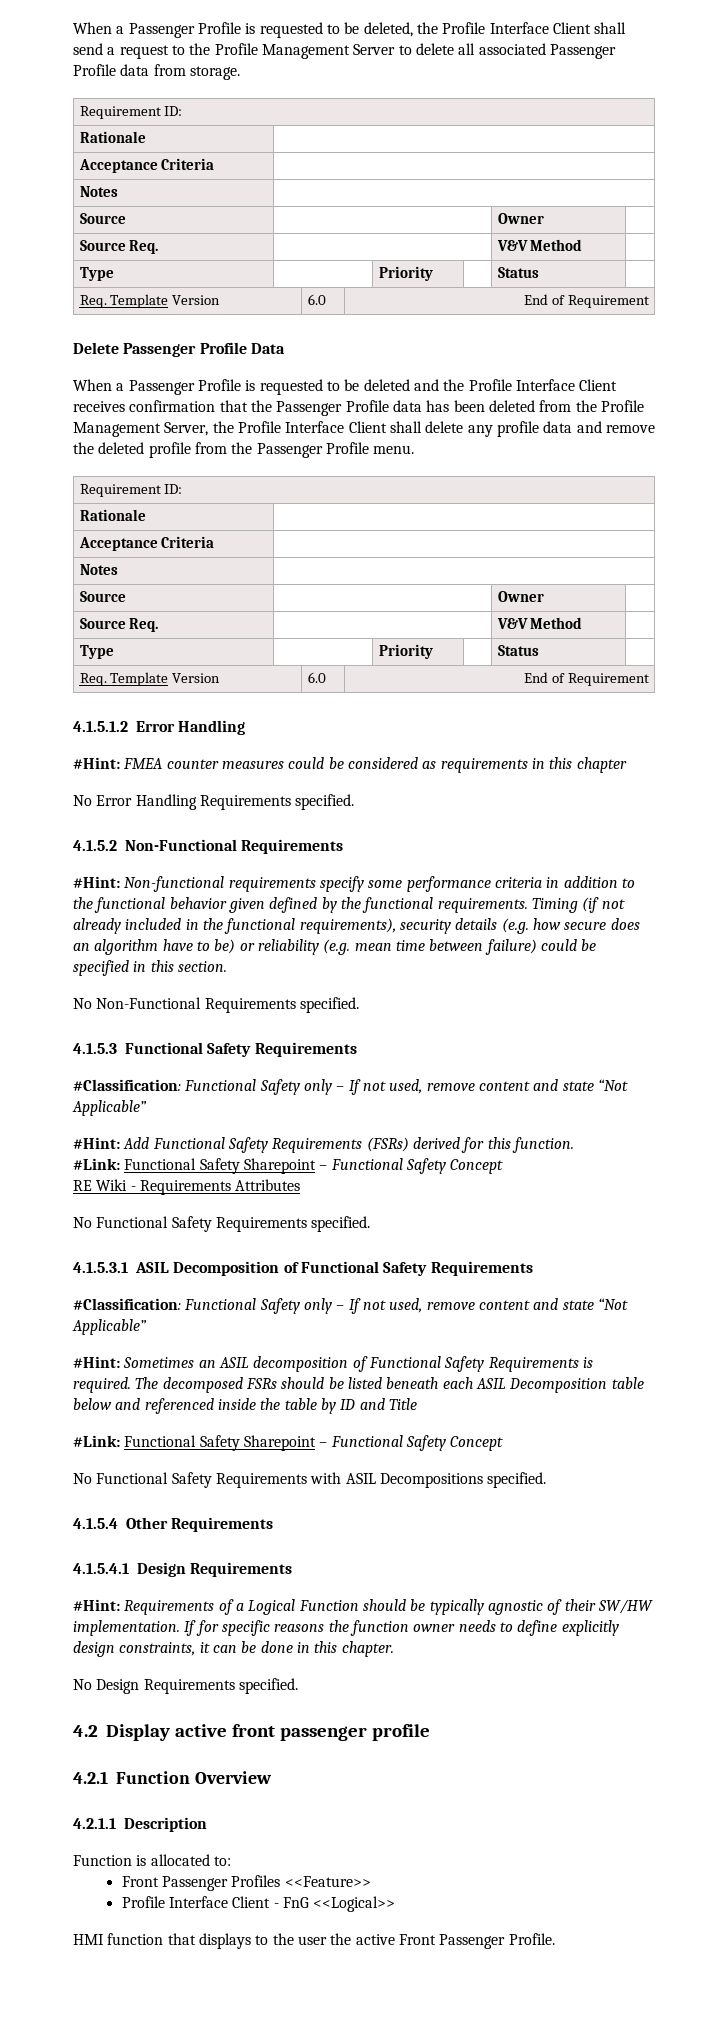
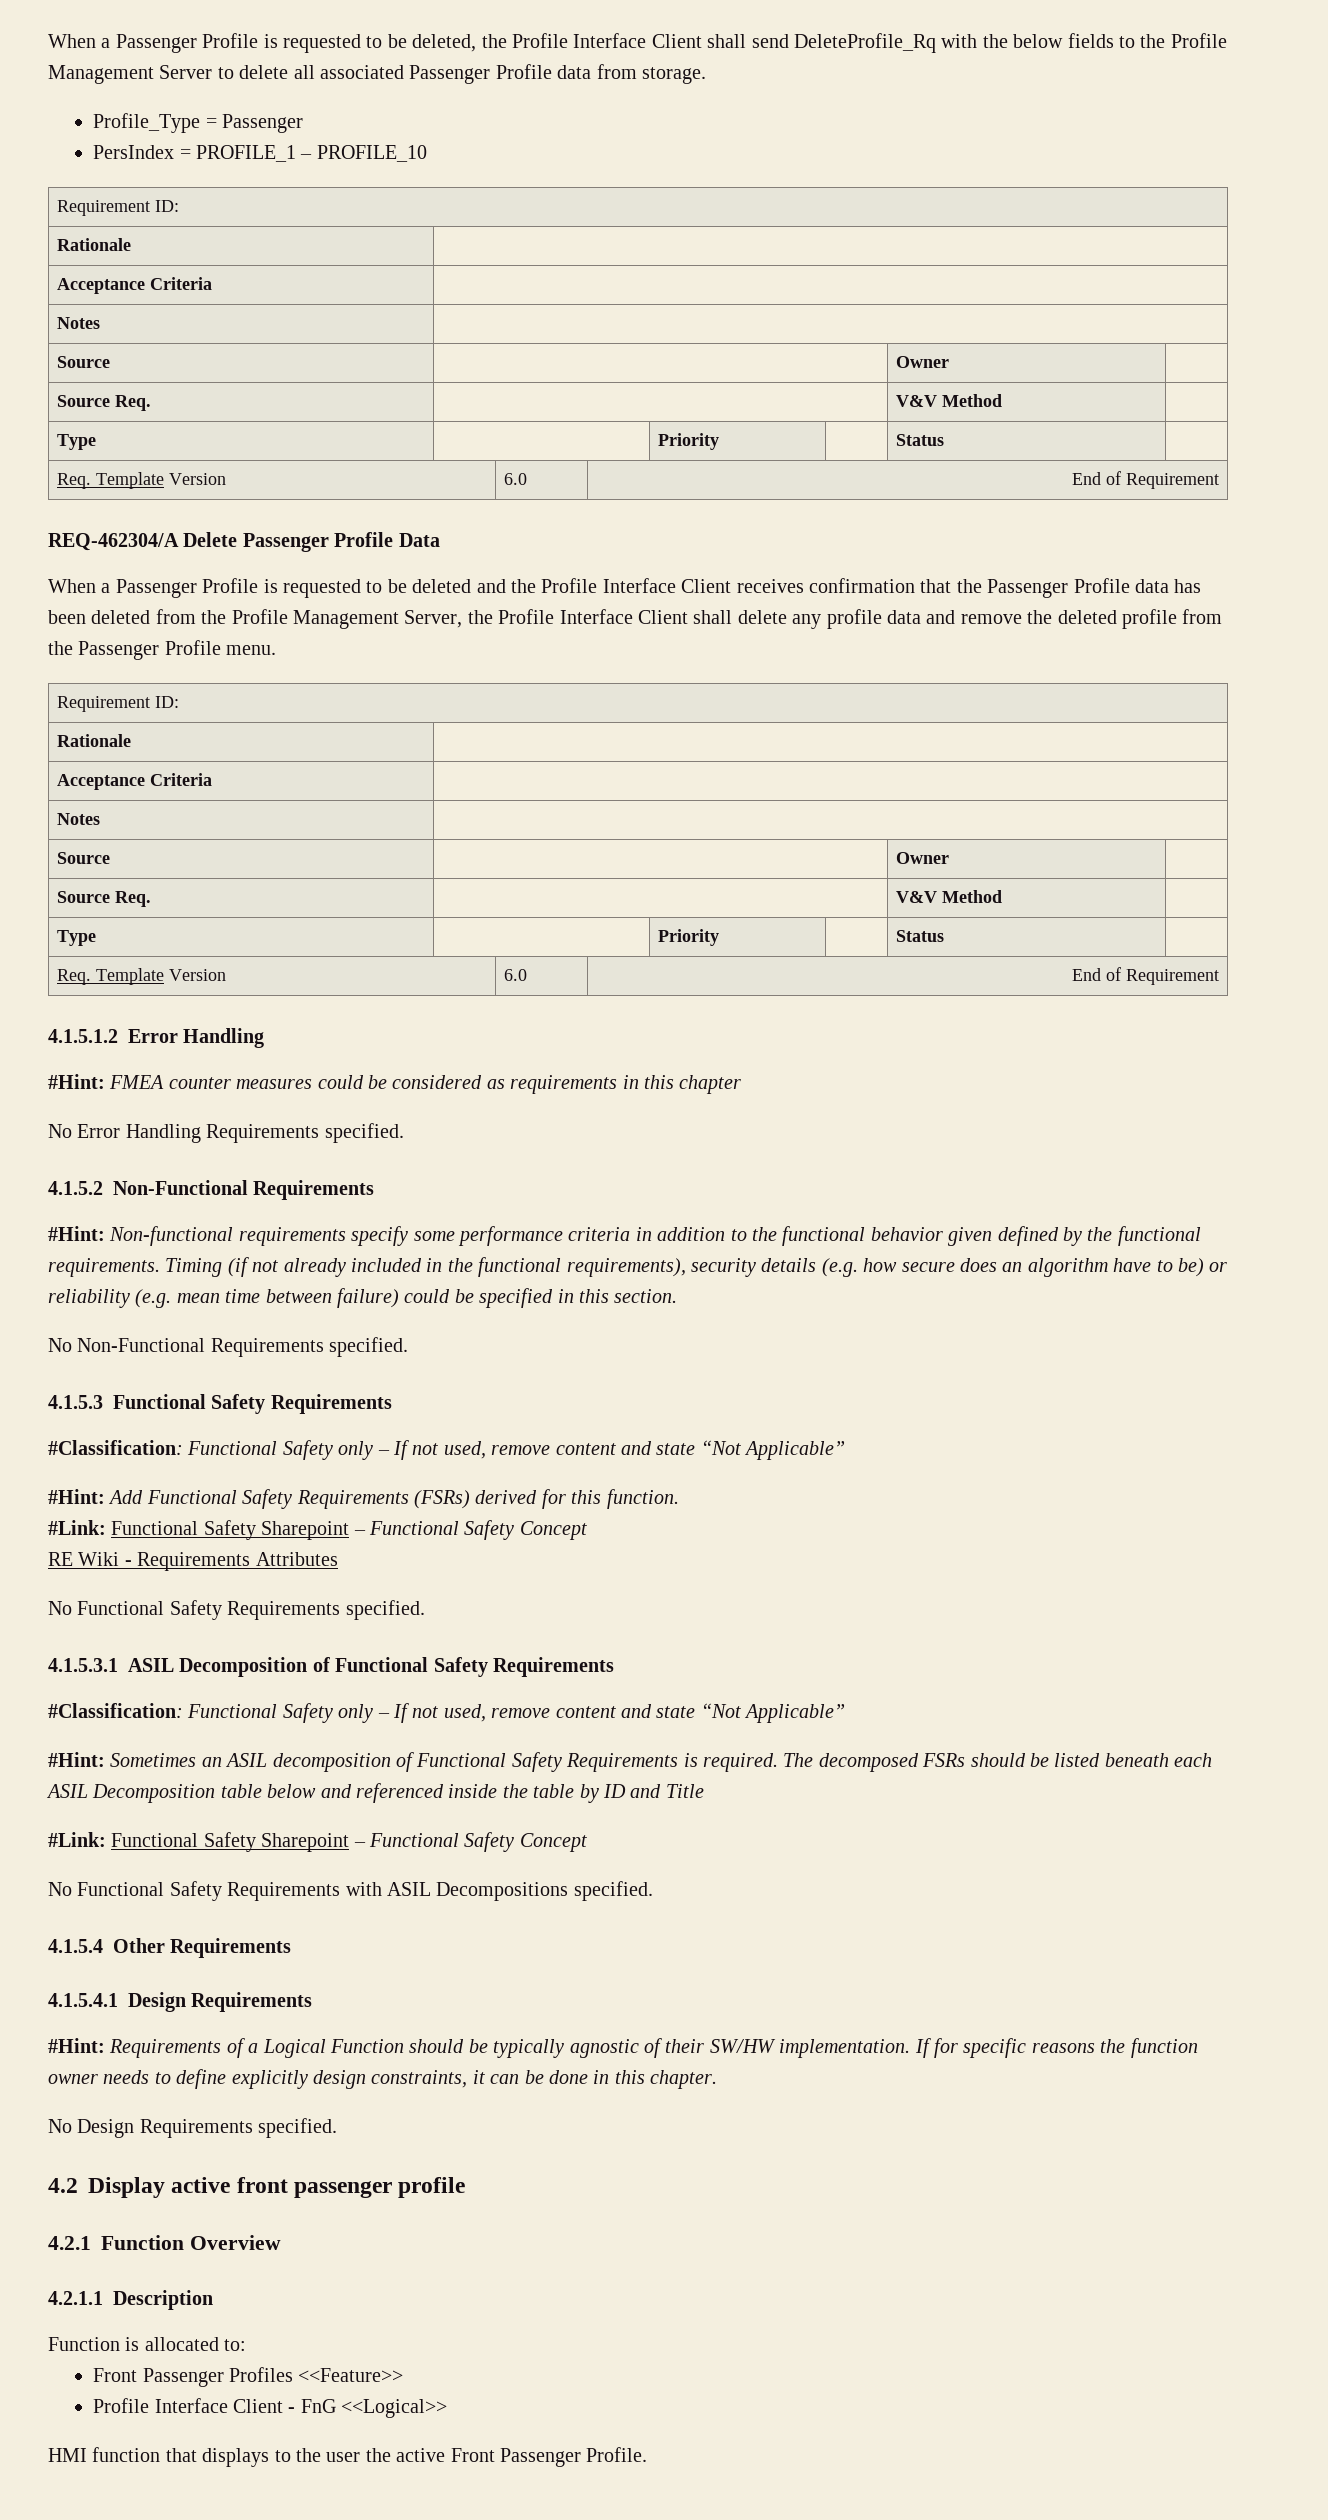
- When a Passenger Profile is requested to be deleted, the Profile Interface Client shall send a request to the Profile Management Server to delete all associated Passenger Profile data from storage.
+ When a Passenger Profile is requested to be deleted, the Profile Interface Client shall send DeleteProfile_Rq with the below fields to the Profile Management Server to delete all associated Passenger Profile data from storage.
+ Profile_Type = Passenger
+ PersIndex = PROFILE_1 – PROFILE_10
- Delete Passenger Profile Data
+ REQ-462304/A Delete Passenger Profile Data

